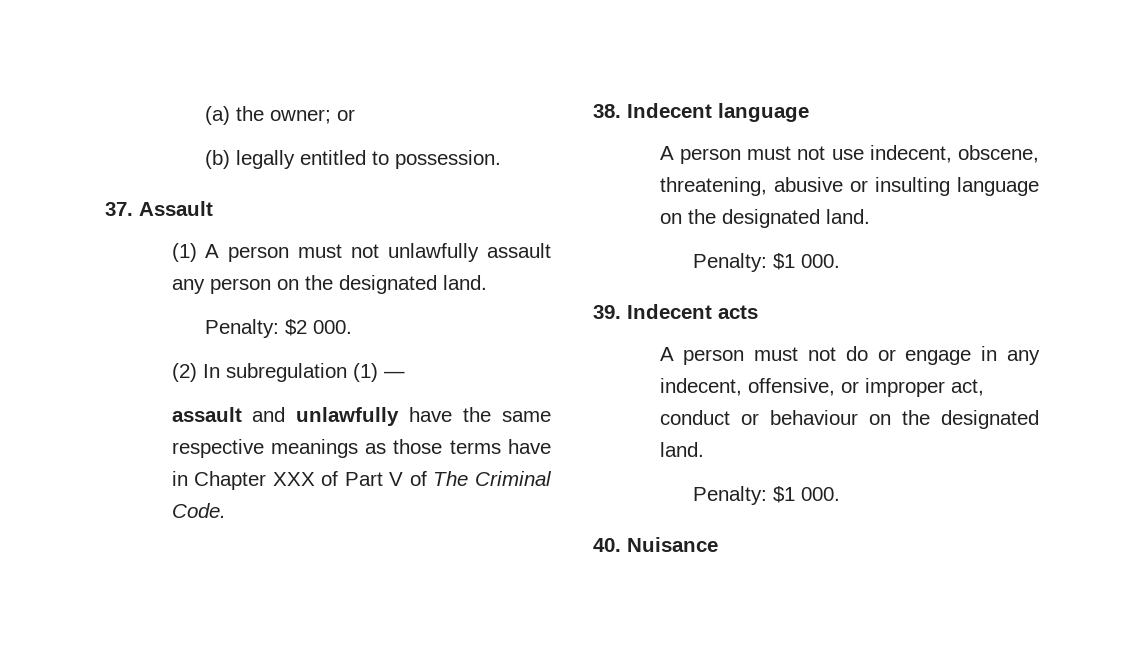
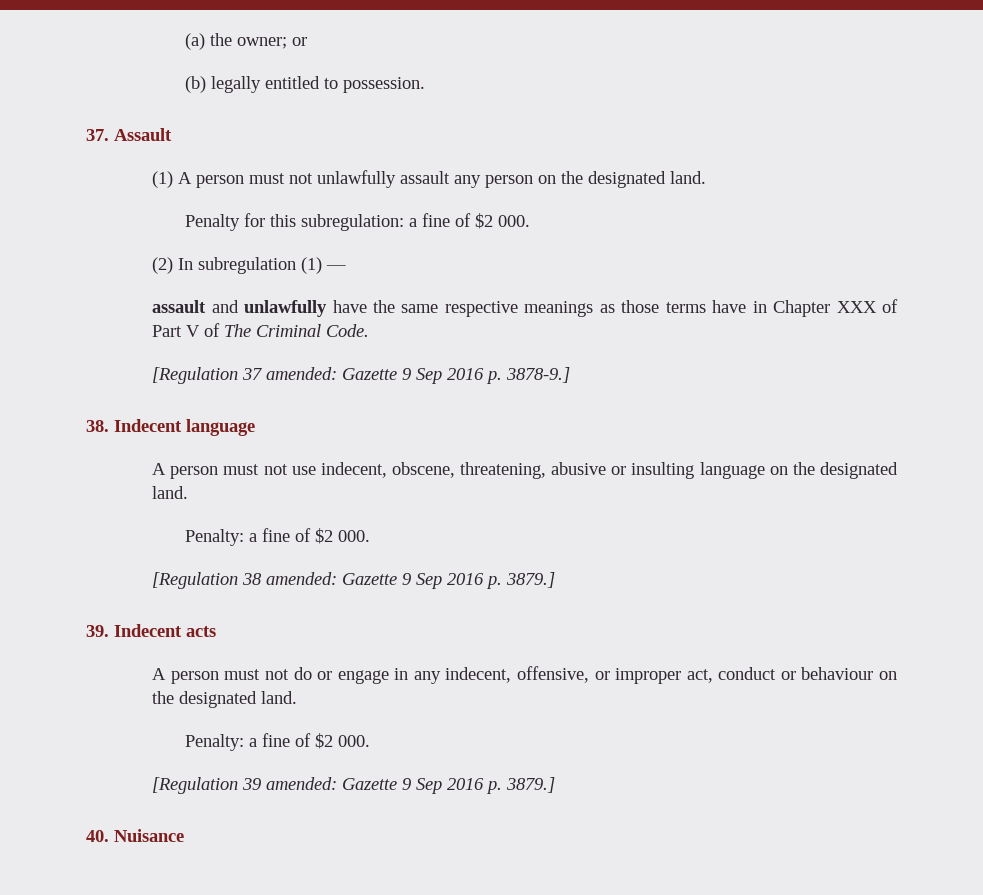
- Penalty: $2 000.
+ Penalty for this subregulation: a fine of $2 000.
+ [Regulation 37 amended: Gazette 9 Sep 2016 p. 3878-9.]
  A person must not use indecent, obscene, threatening, abusive or insulting language on the designated land.
- Penalty: $1 000.
+ Penalty: a fine of $2 000.
+ [Regulation 38 amended: Gazette 9 Sep 2016 p. 3879.]
  A person must not do or engage in any indecent, offensive, or improper act, conduct or behaviour on the designated land.
- Penalty: $1 000.
+ Penalty: a fine of $2 000.
+ [Regulation 39 amended: Gazette 9 Sep 2016 p. 3879.]

